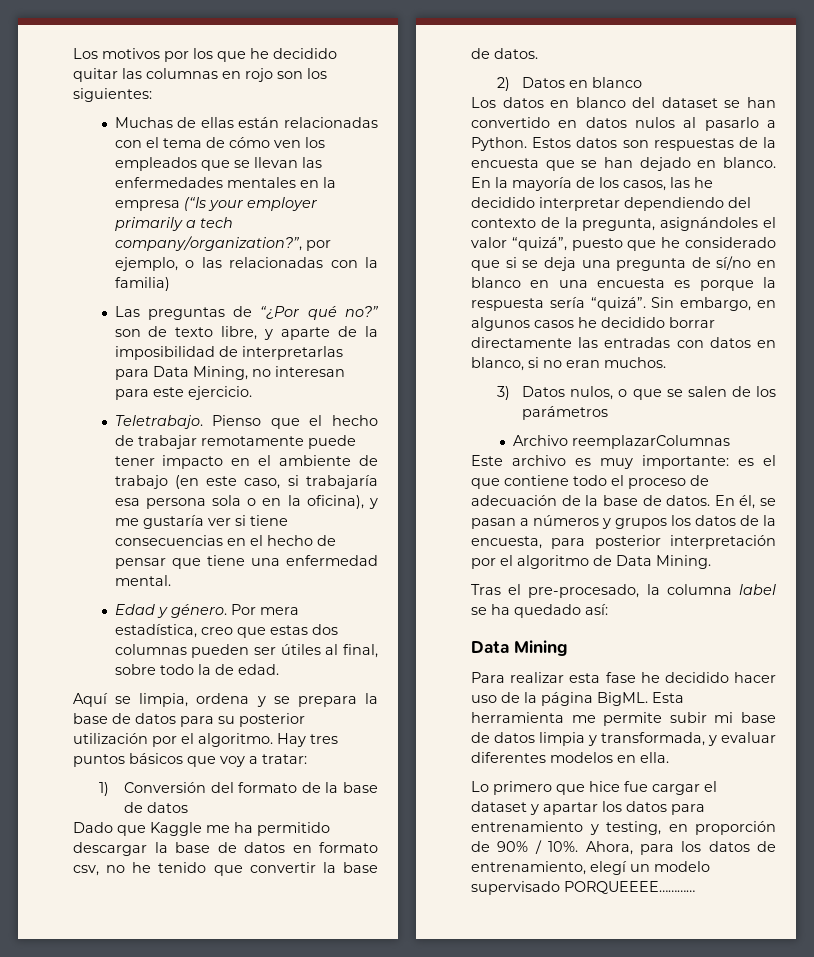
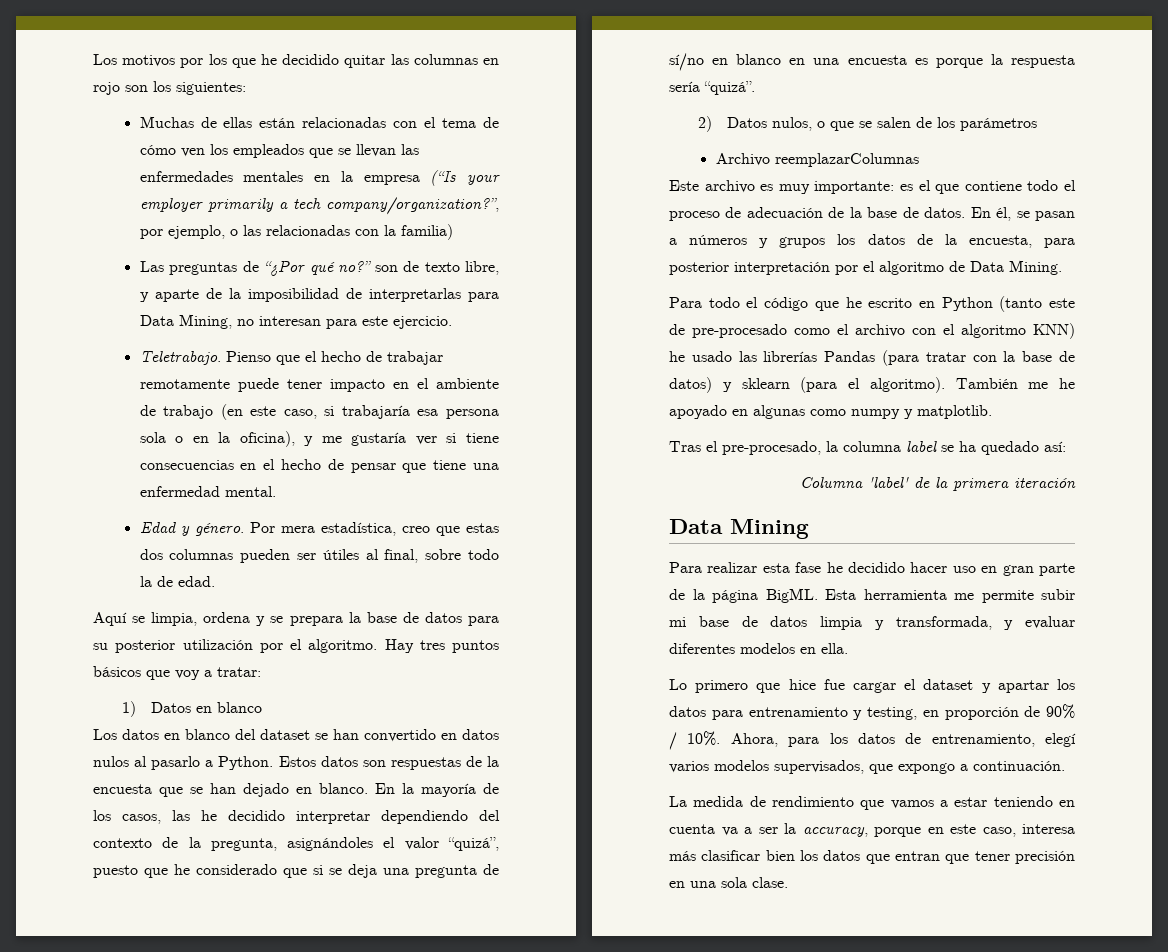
- 1) Conversión del formato de la base de datos
- Dado que Kaggle me ha permitido descargar la base de datos en formato csv, no he tenido que convertir la base de datos.
- 2) Datos en blanco
+ 1) Datos en blanco
- En la mayoría de los casos, las he decidido interpretar dependiendo del contexto de la pregunta, asignándoles el valor “quizá”, puesto que he considerado que si se deja una pregunta de sí/no en blanco en una encuesta es porque la respuesta sería “quizá”. Sin embargo, en algunos casos he decidido borrar directamente las entradas con datos en blanco, si no eran muchos.
- 3) Datos nulos, o que se salen de los parámetros
+ En la mayoría de los casos, las he decidido interpretar dependiendo del contexto de la pregunta, asignándoles el valor “quizá”, puesto que he considerado que si se deja una pregunta de sí/no en blanco en una encuesta es porque la respuesta sería “quizá”.
+ 2) Datos nulos, o que se salen de los parámetros
+ Para todo el código que he escrito en Python (tanto este de pre-procesado como el archivo con el algoritmo KNN) he usado las librerías Pandas (para tratar con la base de datos) y sklearn (para el algoritmo). También me he apoyado en algunas como numpy y matplotlib.
+ Columna 'label' de la primera iteración
- Para realizar esta fase he decidido hacer uso de la página BigML.
+ Para realizar esta fase he decidido hacer uso en gran parte de la página BigML.
- Ahora, para los datos de entrenamiento, elegí un modelo supervisado PORQUEEEE…………
+ Ahora, para los datos de entrenamiento, elegí varios modelos supervisados, que expongo a continuación.
+ La medida de rendimiento que vamos a estar teniendo en cuenta va a ser la accuracy, porque en este caso, interesa más clasificar bien los datos que entran que tener precisión en una sola clase.

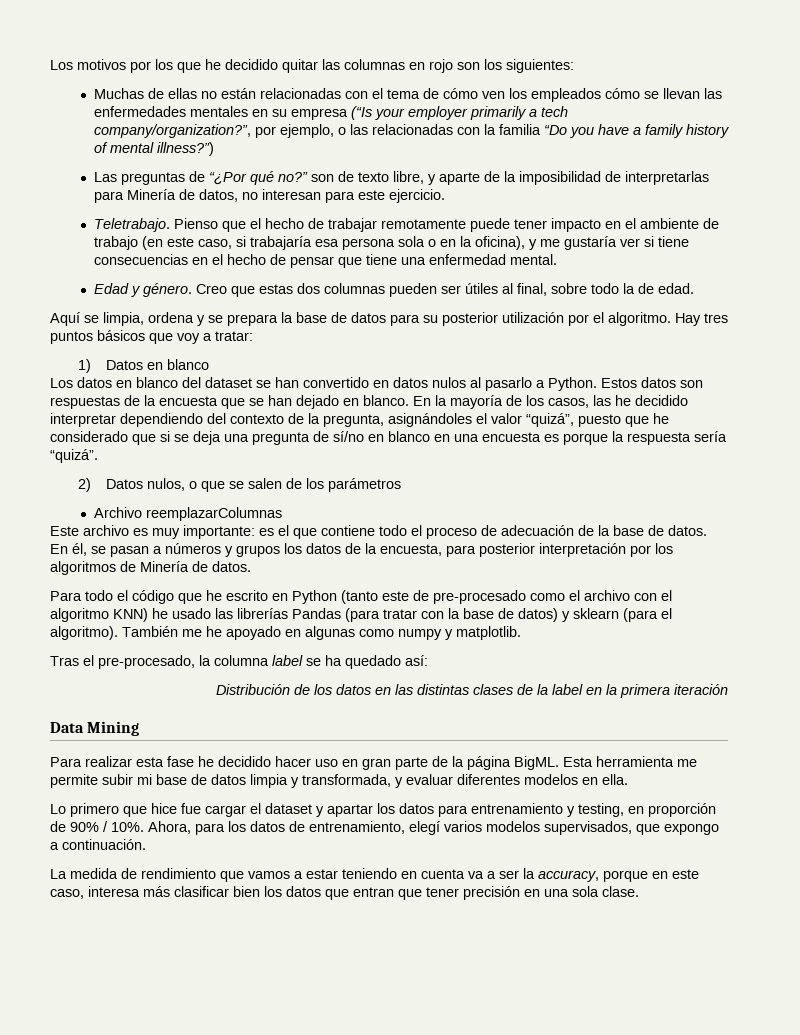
- Muchas de ellas están relacionadas con el tema de cómo ven los empleados que se llevan las enfermedades mentales en la empresa (“Is your employer primarily a tech company/organization?”, por ejemplo, o las relacionadas con la familia)
+ Muchas de ellas no están relacionadas con el tema de cómo ven los empleados cómo se llevan las enfermedades mentales en su empresa (“Is your employer primarily a tech company/organization?”, por ejemplo, o las relacionadas con la familia “Do you have a family history of mental illness?”)
- Las preguntas de “¿Por qué no?” son de texto libre, y aparte de la imposibilidad de interpretarlas para Data Mining, no interesan para este ejercicio.
+ Las preguntas de “¿Por qué no?” son de texto libre, y aparte de la imposibilidad de interpretarlas para Minería de datos, no interesan para este ejercicio.
- Por mera estadística, creo que estas dos columnas pueden ser útiles al final, sobre todo la de edad.
+ Creo que estas dos columnas pueden ser útiles al final, sobre todo la de edad.
- En él, se pasan a números y grupos los datos de la encuesta, para posterior interpretación por el algoritmo de Data Mining.
+ En él, se pasan a números y grupos los datos de la encuesta, para posterior interpretación por los algoritmos de Minería de datos.
- Columna 'label' de la primera iteración
+ Distribución de los datos en las distintas clases de la label en la primera iteración

